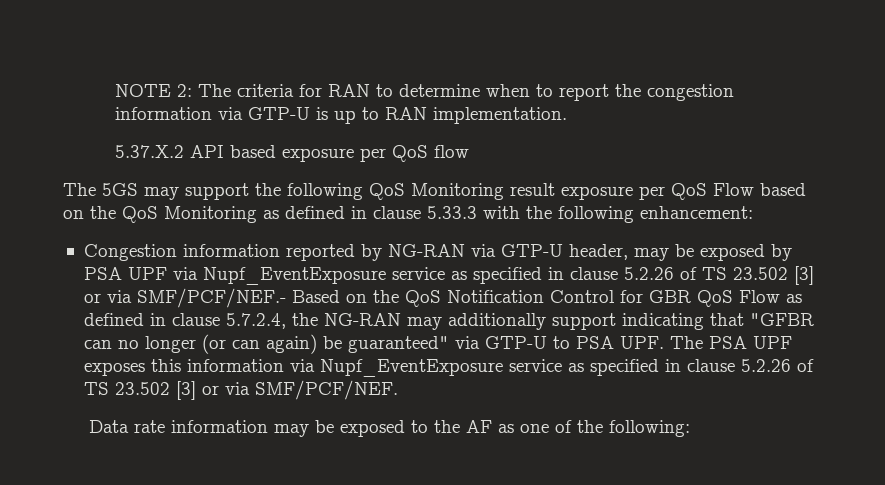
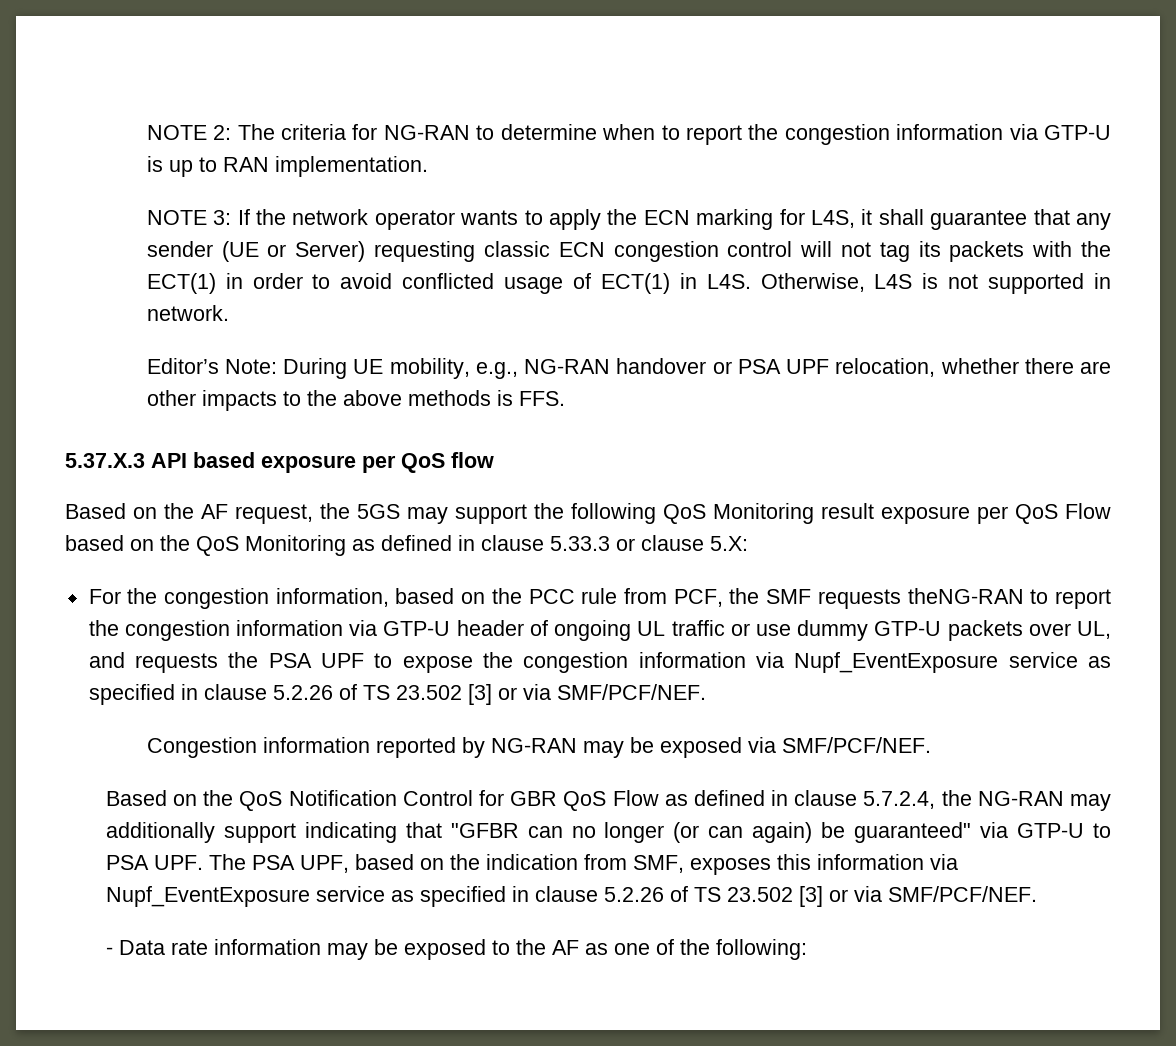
- NOTE 2: The criteria for RAN to determine when to report the congestion information via GTP-U is up to RAN implementation.
+ NOTE 2: The criteria for NG-RAN to determine when to report the congestion information via GTP-U is up to RAN implementation.
- 5.37.X.2 API based exposure per QoS flow
+ NOTE 3: If the network operator wants to apply the ECN marking for L4S, it shall guarantee that any sender (UE or Server) requesting classic ECN congestion control will not tag its packets with the ECT(1) in order to avoid conflicted usage of ECT(1) in L4S. Otherwise, L4S is not supported in network.
+ Editor’s Note: During UE mobility, e.g., NG-RAN handover or PSA UPF relocation, whether there are other impacts to the above methods is FFS.
+ 5.37.X.3 API based exposure per QoS flow
- The 5GS may support the following QoS Monitoring result exposure per QoS Flow based on the QoS Monitoring as defined in clause 5.33.3 with the following enhancement:
- Congestion information reported by NG-RAN via GTP-U header, may be exposed by PSA UPF via Nupf_EventExposure service as specified in clause 5.2.26 of TS 23.502 [3] or via SMF/PCF/NEF.- Based on the QoS Notification Control for GBR QoS Flow as defined in clause 5.7.2.4, the NG-RAN may additionally support indicating that "GFBR can no longer (or can again) be guaranteed" via GTP-U to PSA UPF. The PSA UPF exposes this information via Nupf_EventExposure service as specified in clause 5.2.26 of TS 23.502 [3] or via SMF/PCF/NEF.
+ Based on the AF request, the 5GS may support the following QoS Monitoring result exposure per QoS Flow based on the QoS Monitoring as defined in clause 5.33.3 or clause 5.X:
+ For the congestion information, based on the PCC rule from PCF, the SMF requests theNG-RAN to report the congestion information via GTP-U header of ongoing UL traffic or use dummy GTP-U packets over UL, and requests the PSA UPF to expose the congestion information via Nupf_EventExposure service as specified in clause 5.2.26 of TS 23.502 [3] or via SMF/PCF/NEF.
+ Congestion information reported by NG-RAN may be exposed via SMF/PCF/NEF.
+ Based on the QoS Notification Control for GBR QoS Flow as defined in clause 5.7.2.4, the NG-RAN may additionally support indicating that "GFBR can no longer (or can again) be guaranteed" via GTP-U to PSA UPF. The PSA UPF, based on the indication from SMF, exposes this information via Nupf_EventExposure service as specified in clause 5.2.26 of TS 23.502 [3] or via SMF/PCF/NEF.
- Data rate information may be exposed to the AF as one of the following:
+ - Data rate information may be exposed to the AF as one of the following:

